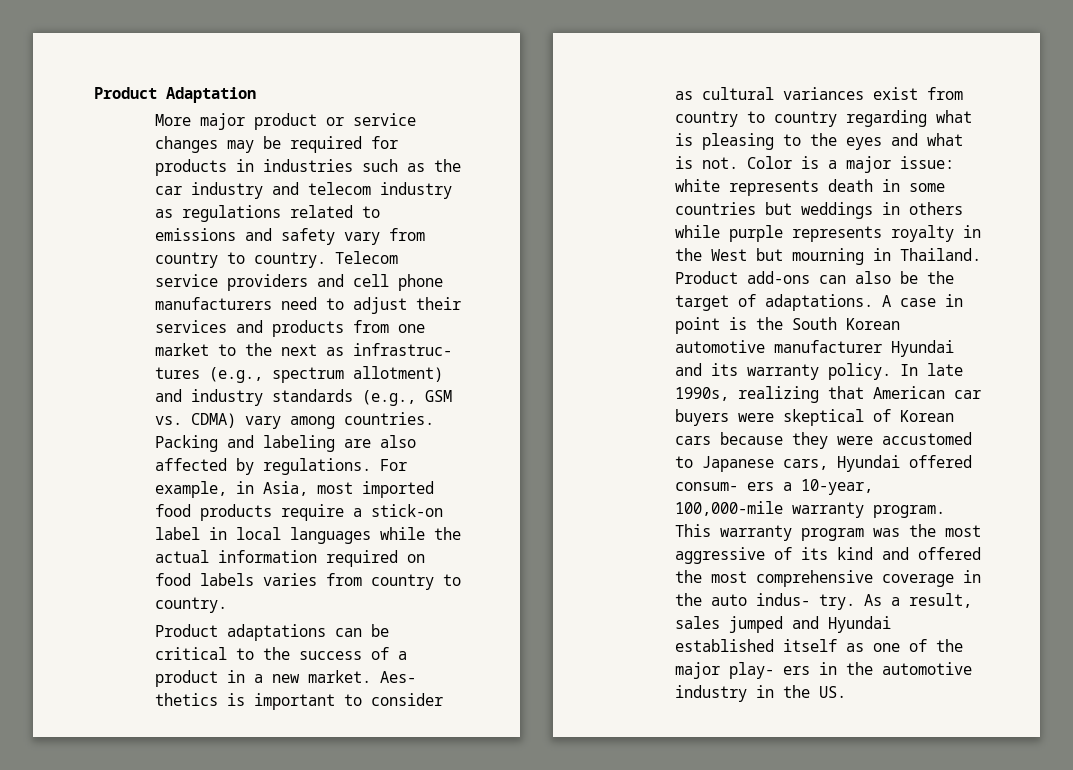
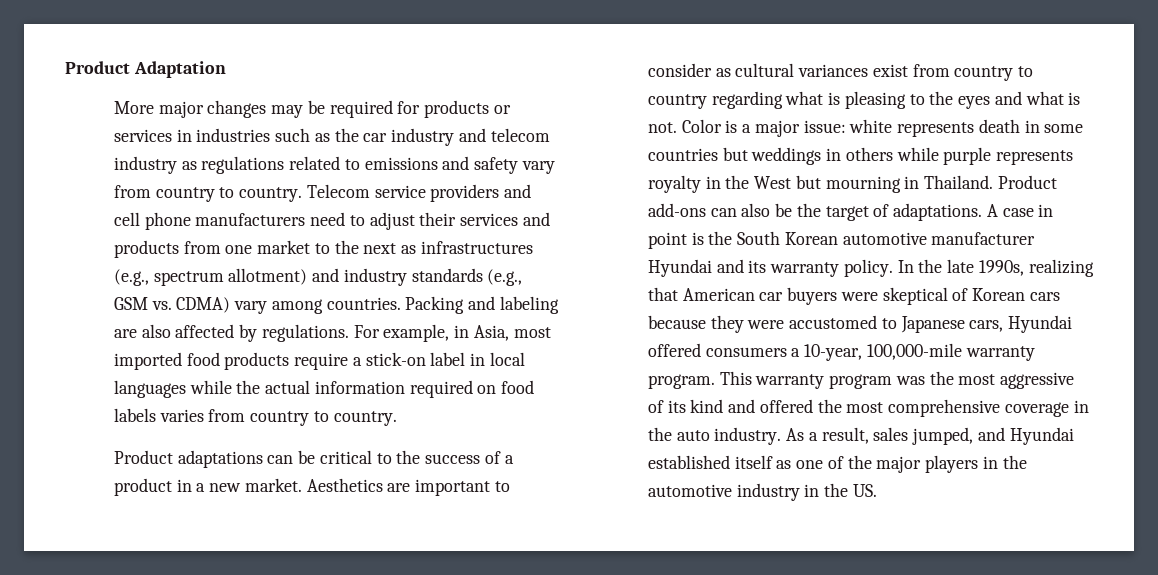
- More major product or service changes may be required for products in industries such as the car industry and telecom industry as regulations related to emissions and safety vary from country to country.
+ More major changes may be required for products or services in industries such as the car industry and telecom industry as regulations related to emissions and safety vary from country to country.
- Telecom service providers and cell phone manufacturers need to adjust their services and products from one market to the next as infrastruc- tures (e.g., spectrum allotment) and industry standards (e.g., GSM vs. CDMA) vary among countries.
+ Telecom service providers and cell phone manufacturers need to adjust their services and products from one market to the next as infrastructures (e.g., spectrum allotment) and industry standards (e.g., GSM vs. CDMA) vary among countries.
- Aes- thetics is important to consider as cultural variances exist from country to country regarding what is pleasing to the eyes and what is not.
+ Aesthetics are important to consider as cultural variances exist from country to country regarding what is pleasing to the eyes and what is not.
- In late 1990s, realizing that American car buyers were skeptical of Korean cars because they were accustomed to Japanese cars, Hyundai offered consum- ers a 10-year, 100,000-mile warranty program.
+ In the late 1990s, realizing that American car buyers were skeptical of Korean cars because they were accustomed to Japanese cars, Hyundai offered consumers a 10-year, 100,000-mile warranty program.
- This warranty program was the most aggressive of its kind and offered the most comprehensive coverage in the auto indus- try.
+ This warranty program was the most aggressive of its kind and offered the most comprehensive coverage in the auto industry.
- As a result, sales jumped and Hyundai established itself as one of the major play- ers in the automotive industry in the US.
+ As a result, sales jumped, and Hyundai established itself as one of the major players in the automotive industry in the US.

